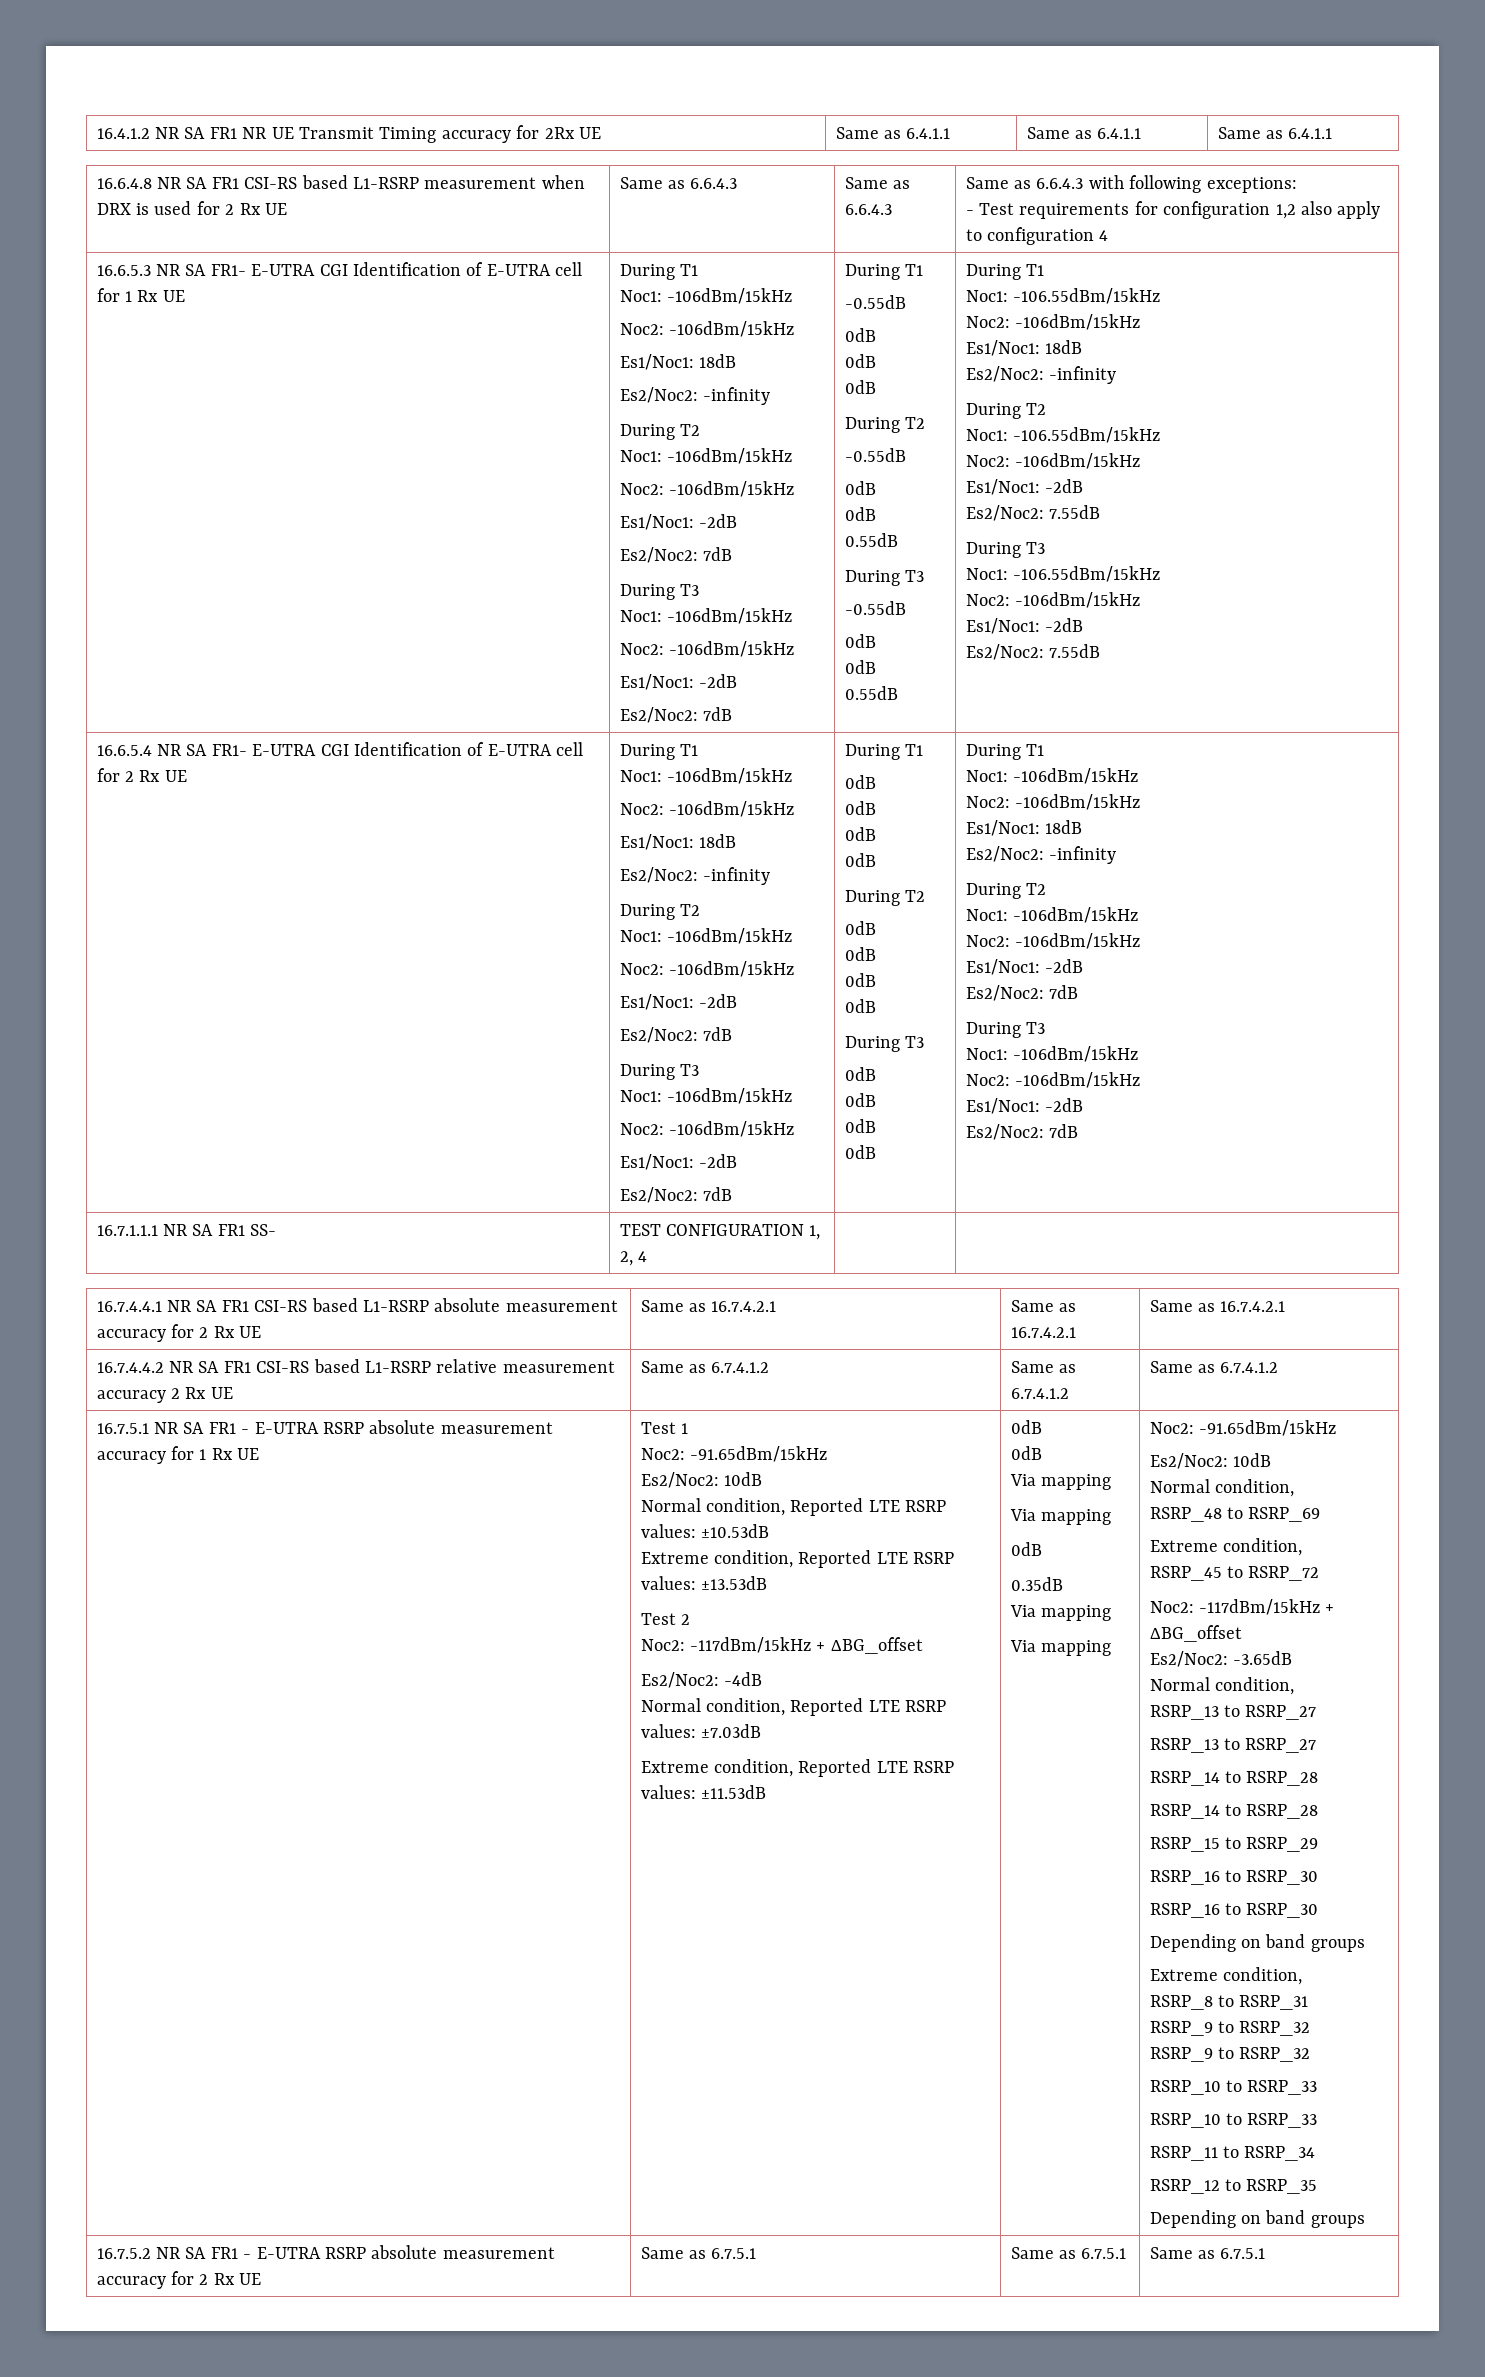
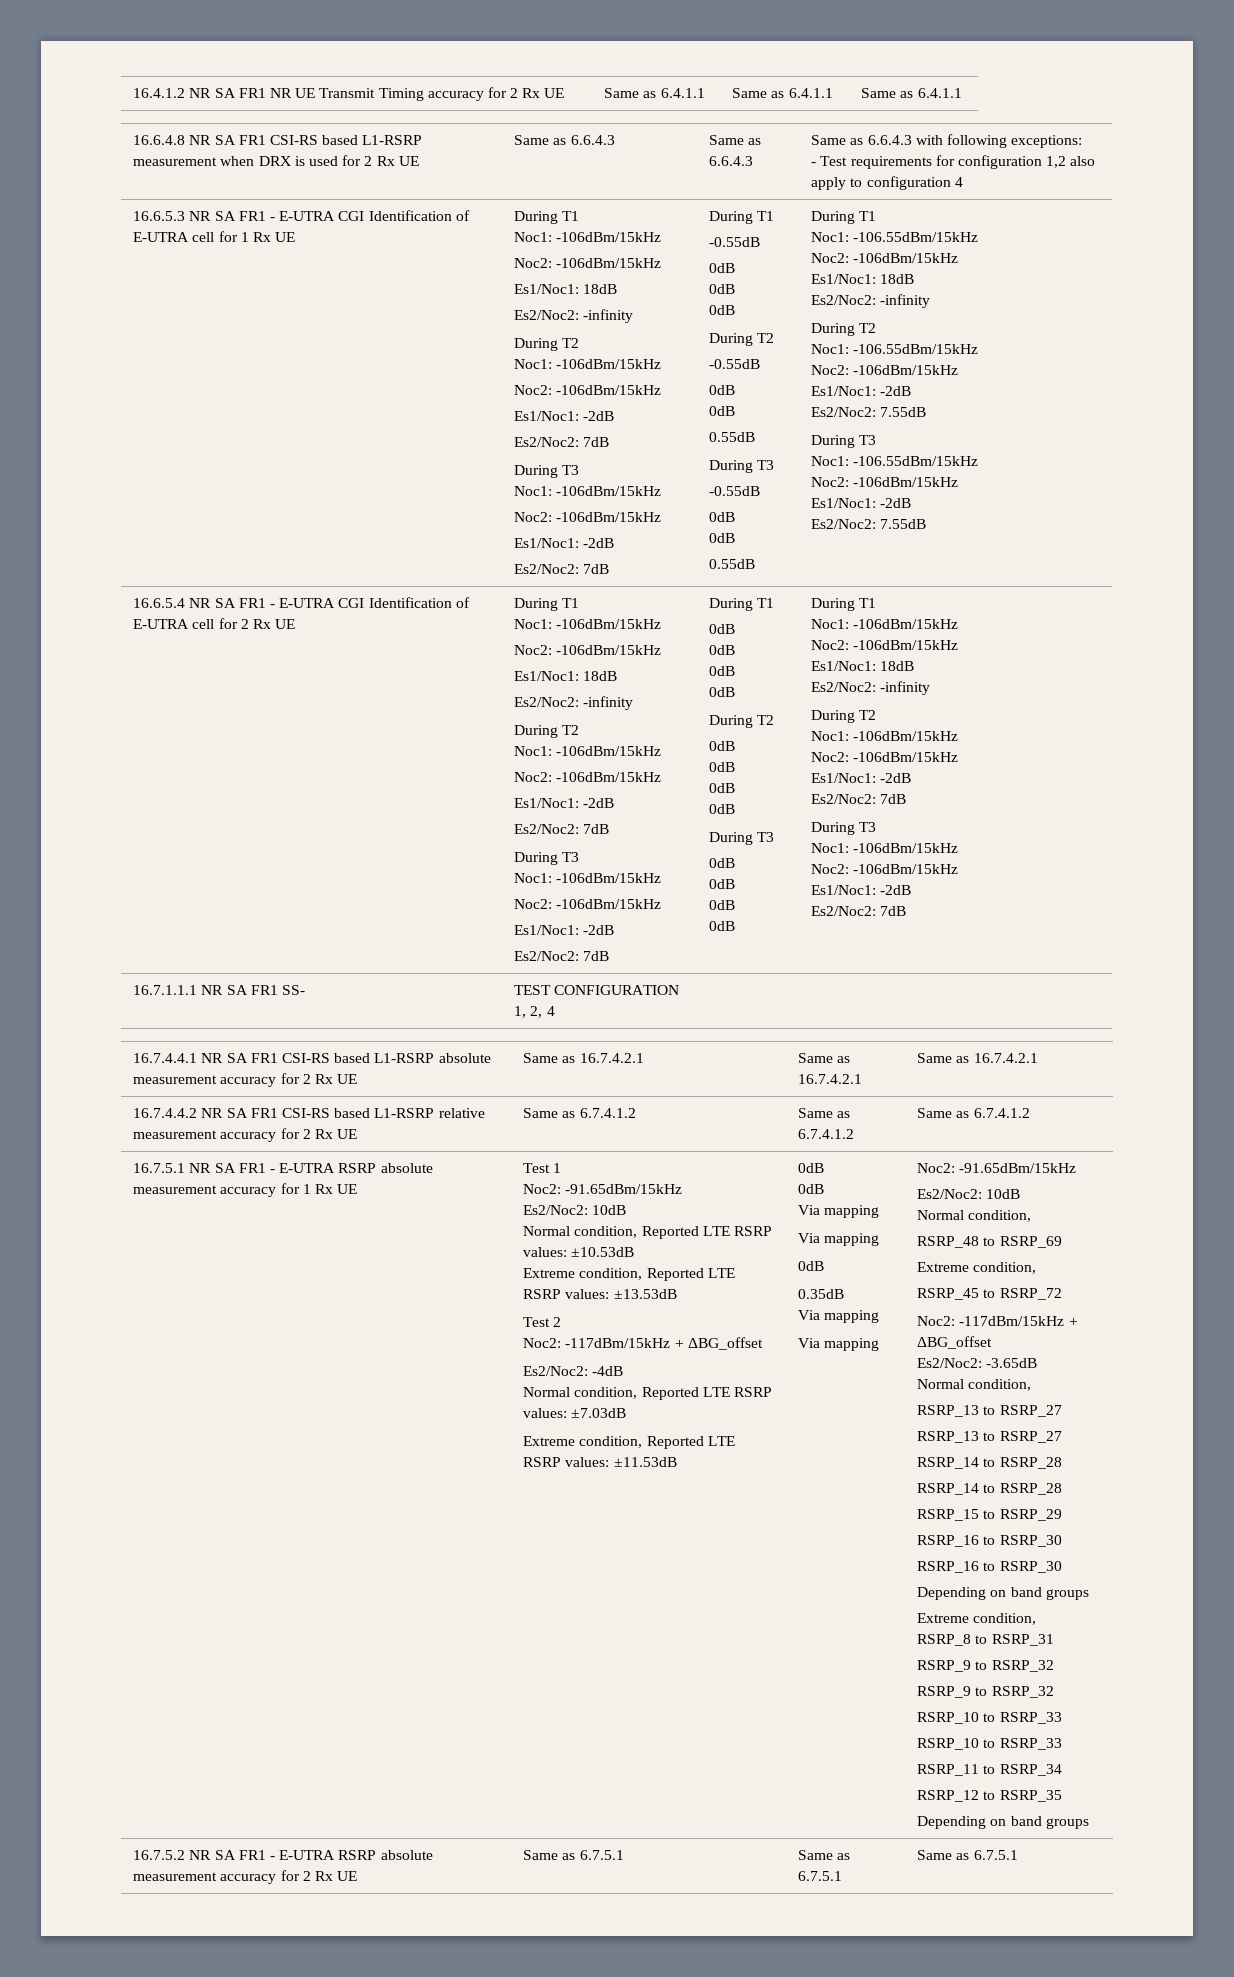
- 16.4.1.2 NR SA FR1 NR UE Transmit Timing accuracy for 2Rx UE | Same as 6.4.1.1 | Same as 6.4.1.1 | Same as 6.4.1.1
+ 16.4.1.2 NR SA FR1 NR UE Transmit Timing accuracy for 2 Rx UE | Same as 6.4.1.1 | Same as 6.4.1.1 | Same as 6.4.1.1
- 16.6.5.3 NR SA FR1- E-UTRA CGI Identification of E-UTRA cell for 1 Rx UE
+ 16.6.5.3 NR SA FR1 - E-UTRA CGI Identification of E-UTRA cell for 1 Rx UE
- 16.6.5.4 NR SA FR1- E-UTRA CGI Identification of E-UTRA cell for 2 Rx UE
+ 16.6.5.4 NR SA FR1 - E-UTRA CGI Identification of E-UTRA cell for 2 Rx UE
- 16.7.4.4.2 NR SA FR1 CSI-RS based L1-RSRP relative measurement accuracy 2 Rx UE | Same as 6.7.4.1.2 | Same as 6.7.4.1.2 | Same as 6.7.4.1.2
+ 16.7.4.4.2 NR SA FR1 CSI-RS based L1-RSRP relative measurement accuracy for 2 Rx UE | Same as 6.7.4.1.2 | Same as 6.7.4.1.2 | Same as 6.7.4.1.2

